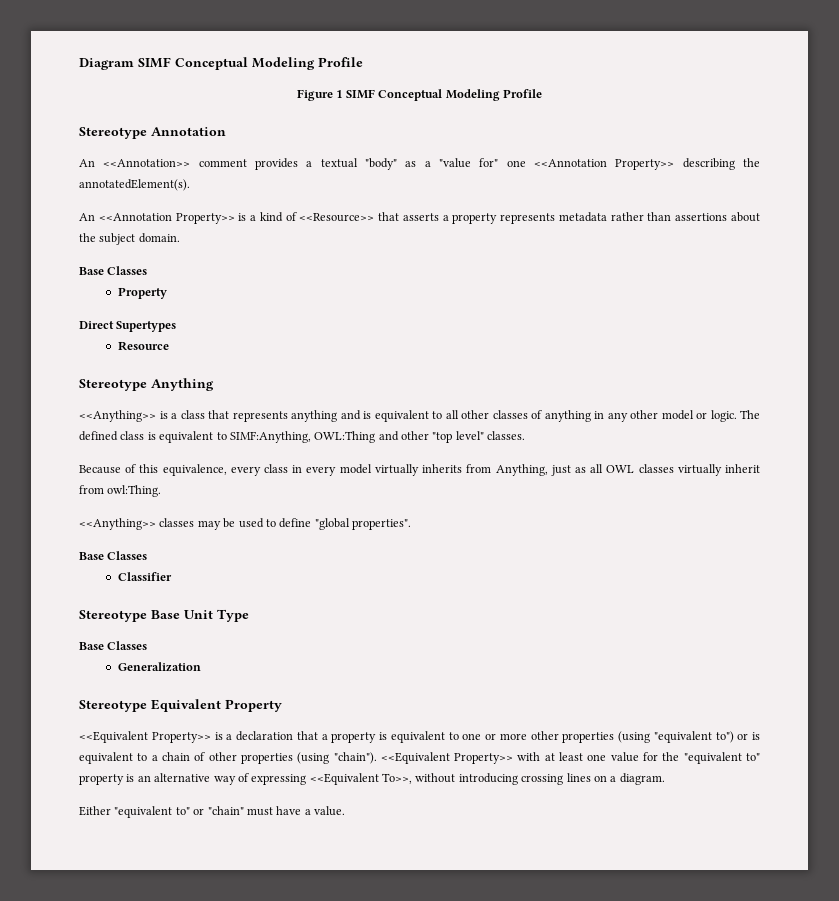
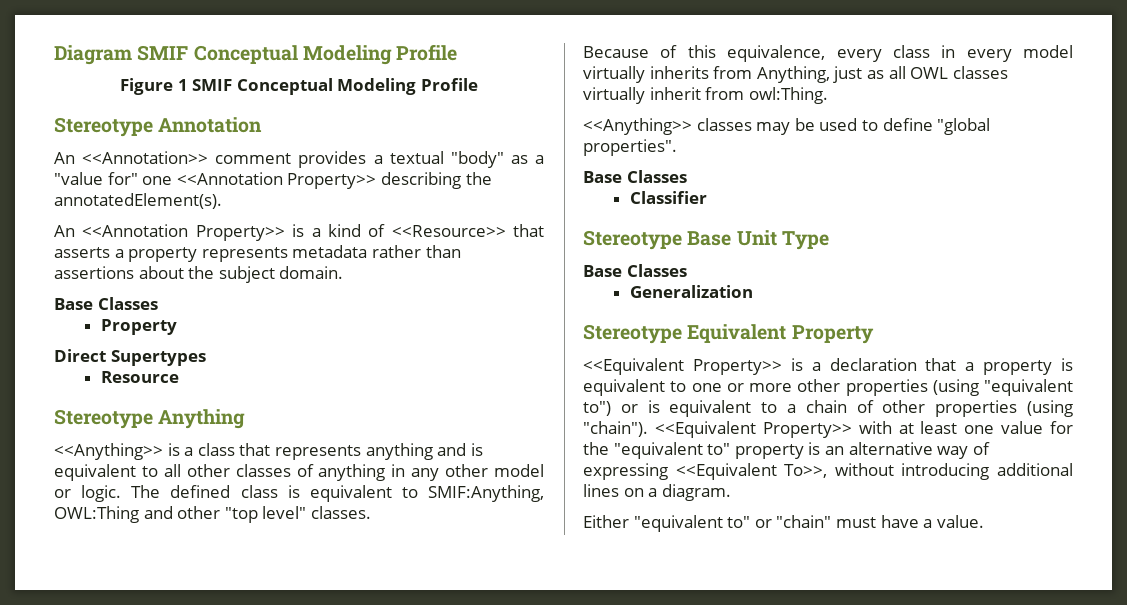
- Diagram SIMF Conceptual Modeling Profile
+ Diagram SMIF Conceptual Modeling Profile
- Figure 1 SIMF Conceptual Modeling Profile
+ Figure 1 SMIF Conceptual Modeling Profile
- The defined class is equivalent to SIMF:Anything, OWL:Thing and other "top level" classes.
+ The defined class is equivalent to SMIF:Anything, OWL:Thing and other "top level" classes.
- <<Equivalent Property>> with at least one value for the "equivalent to" property is an alternative way of expressing <<Equivalent To>>, without introducing crossing lines on a diagram.
+ <<Equivalent Property>> with at least one value for the "equivalent to" property is an alternative way of expressing <<Equivalent To>>, without introducing additional lines on a diagram.

